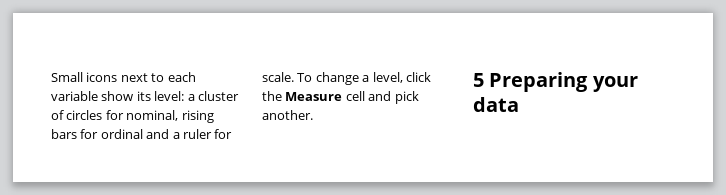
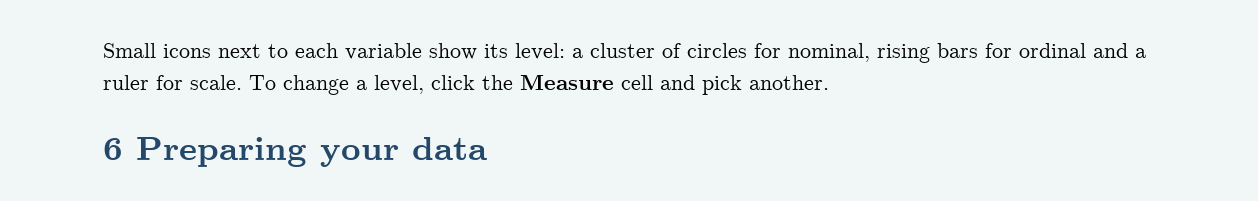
- 5 Preparing your data
+ 6 Preparing your data

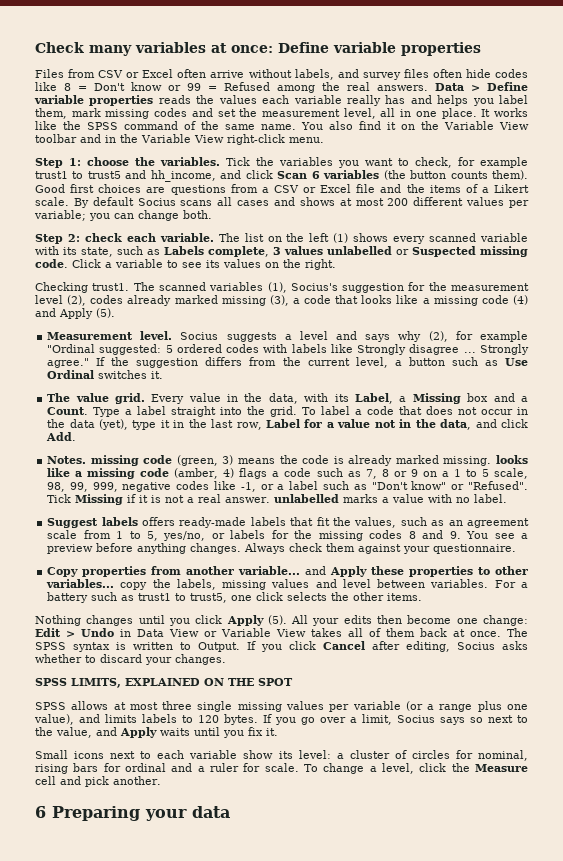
+ Check many variables at once: Define variable properties
+ Files from CSV or Excel often arrive without labels, and survey files often hide codes like 8 = Don't know or 99 = Refused among the real answers. Data > Define variable properties reads the values each variable really has and helps you label them, mark missing codes and set the measurement level, all in one place. It works like the SPSS command of the same name. You also find it on the Variable View toolbar and in the Variable View right-click menu.
+ Step 1: choose the variables. Tick the variables you want to check, for example trust1 to trust5 and hh_income, and click Scan 6 variables (the button counts them). Good first choices are questions from a CSV or Excel file and the items of a Likert scale. By default Socius scans all cases and shows at most 200 different values per variable; you can change both.
+ Step 2: check each variable. The list on the left (1) shows every scanned variable with its state, such as Labels complete, 3 values unlabelled or Suspected missing code. Click a variable to see its values on the right.
+ Checking trust1. The scanned variables (1), Socius's suggestion for the measurement level (2), codes already marked missing (3), a code that looks like a missing code (4) and Apply (5).
+ Measurement level. Socius suggests a level and says why (2), for example "Ordinal suggested: 5 ordered codes with labels like Strongly disagree ... Strongly agree." If the suggestion differs from the current level, a button such as Use Ordinal switches it.
+ The value grid. Every value in the data, with its Label, a Missing box and a Count. Type a label straight into the grid. To label a code that does not occur in the data (yet), type it in the last row, Label for a value not in the data, and click Add.
+ Notes. missing code (green, 3) means the code is already marked missing. looks like a missing code (amber, 4) flags a code such as 7, 8 or 9 on a 1 to 5 scale, 98, 99, 999, negative codes like -1, or a label such as "Don't know" or "Refused". Tick Missing if it is not a real answer. unlabelled marks a value with no label.
+ Suggest labels offers ready-made labels that fit the values, such as an agreement scale from 1 to 5, yes/no, or labels for the missing codes 8 and 9. You see a preview before anything changes. Always check them against your questionnaire.
+ Copy properties from another variable... and Apply these properties to other variables... copy the labels, missing values and level between variables. For a battery such as trust1 to trust5, one click selects the other items.
+ Nothing changes until you click Apply (5). All your edits then become one change: Edit > Undo in Data View or Variable View takes all of them back at once. The SPSS syntax is written to Output. If you click Cancel after editing, Socius asks whether to discard your changes.
+ SPSS LIMITS, EXPLAINED ON THE SPOT
+ SPSS allows at most three single missing values per variable (or a range plus one value), and limits labels to 120 bytes. If you go over a limit, Socius says so next to the value, and Apply waits until you fix it.

